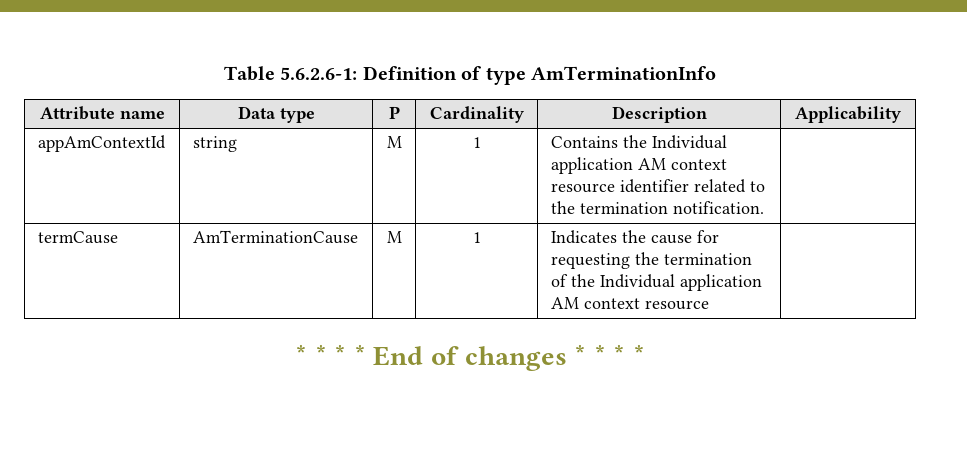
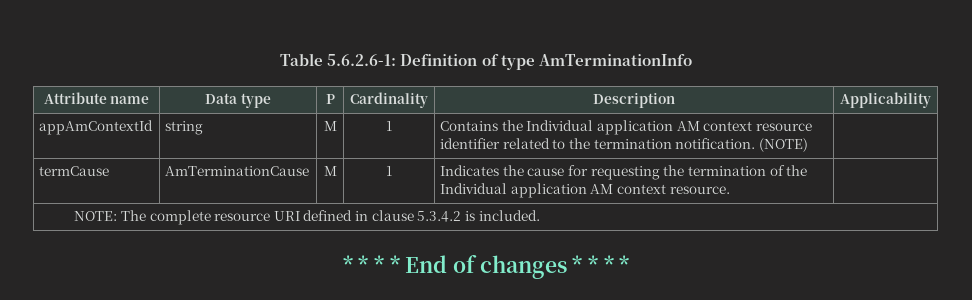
- appAmContextId | string | M | 1 | Contains the Individual application AM context resource identifier related to the termination notification. |
+ appAmContextId | string | M | 1 | Contains the Individual application AM context resource identifier related to the termination notification. (NOTE) |
- termCause | AmTerminationCause | M | 1 | Indicates the cause for requesting the termination of the Individual application AM context resource |
+ termCause | AmTerminationCause | M | 1 | Indicates the cause for requesting the termination of the Individual application AM context resource. |
+ NOTE: The complete resource URI defined in clause 5.3.4.2 is included.

